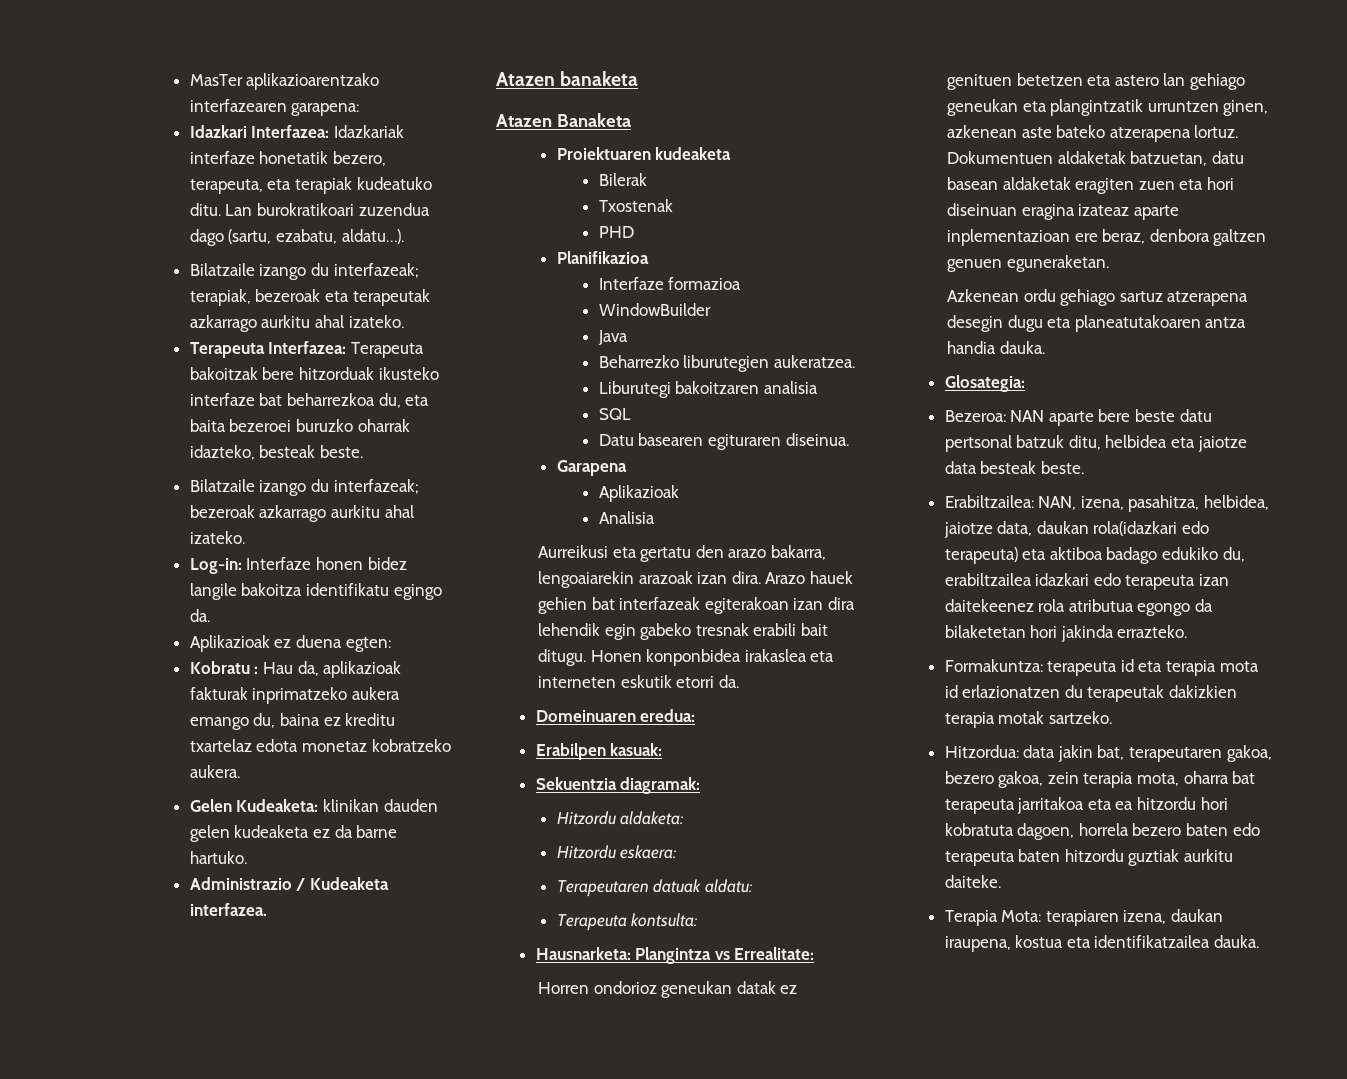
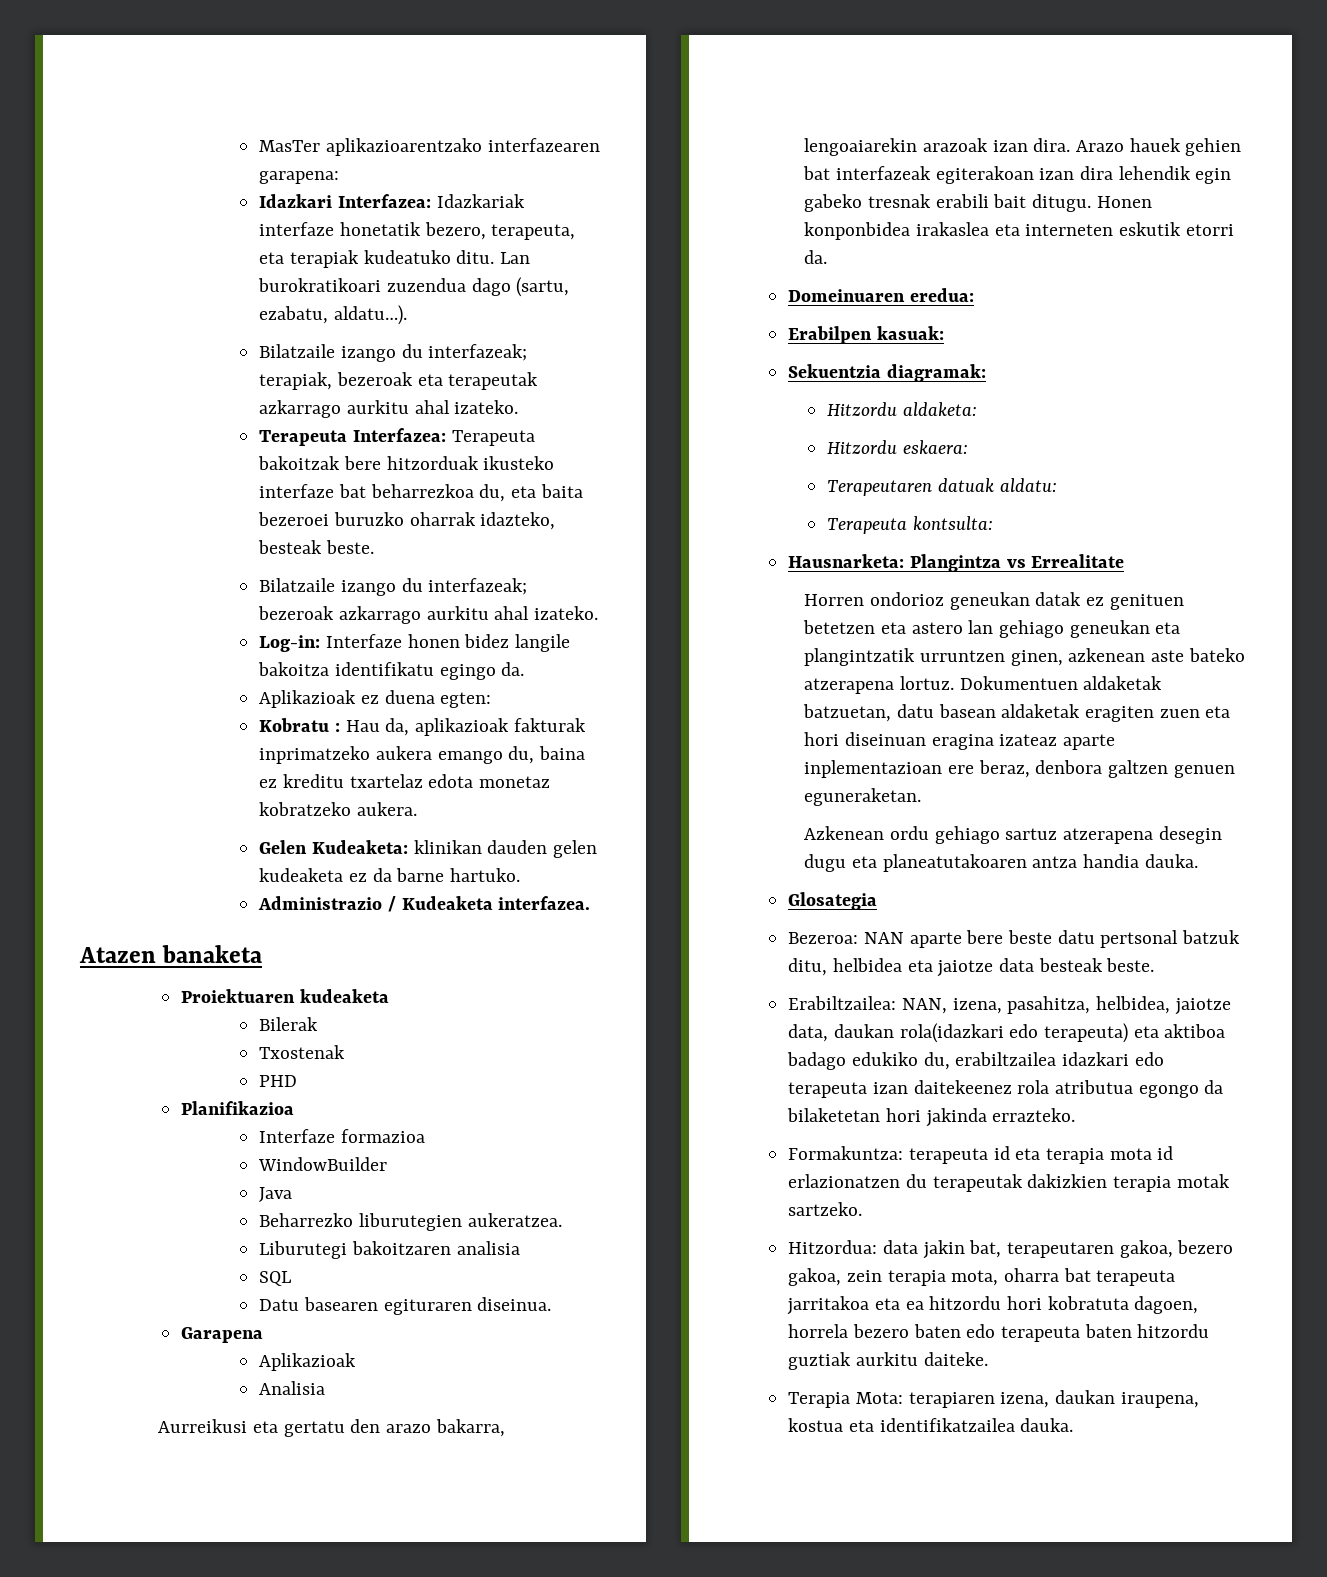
- Atazen Banaketa
- Hausnarketa: Plangintza vs Errealitate:
+ Hausnarketa: Plangintza vs Errealitate
- Glosategia:
+ Glosategia

